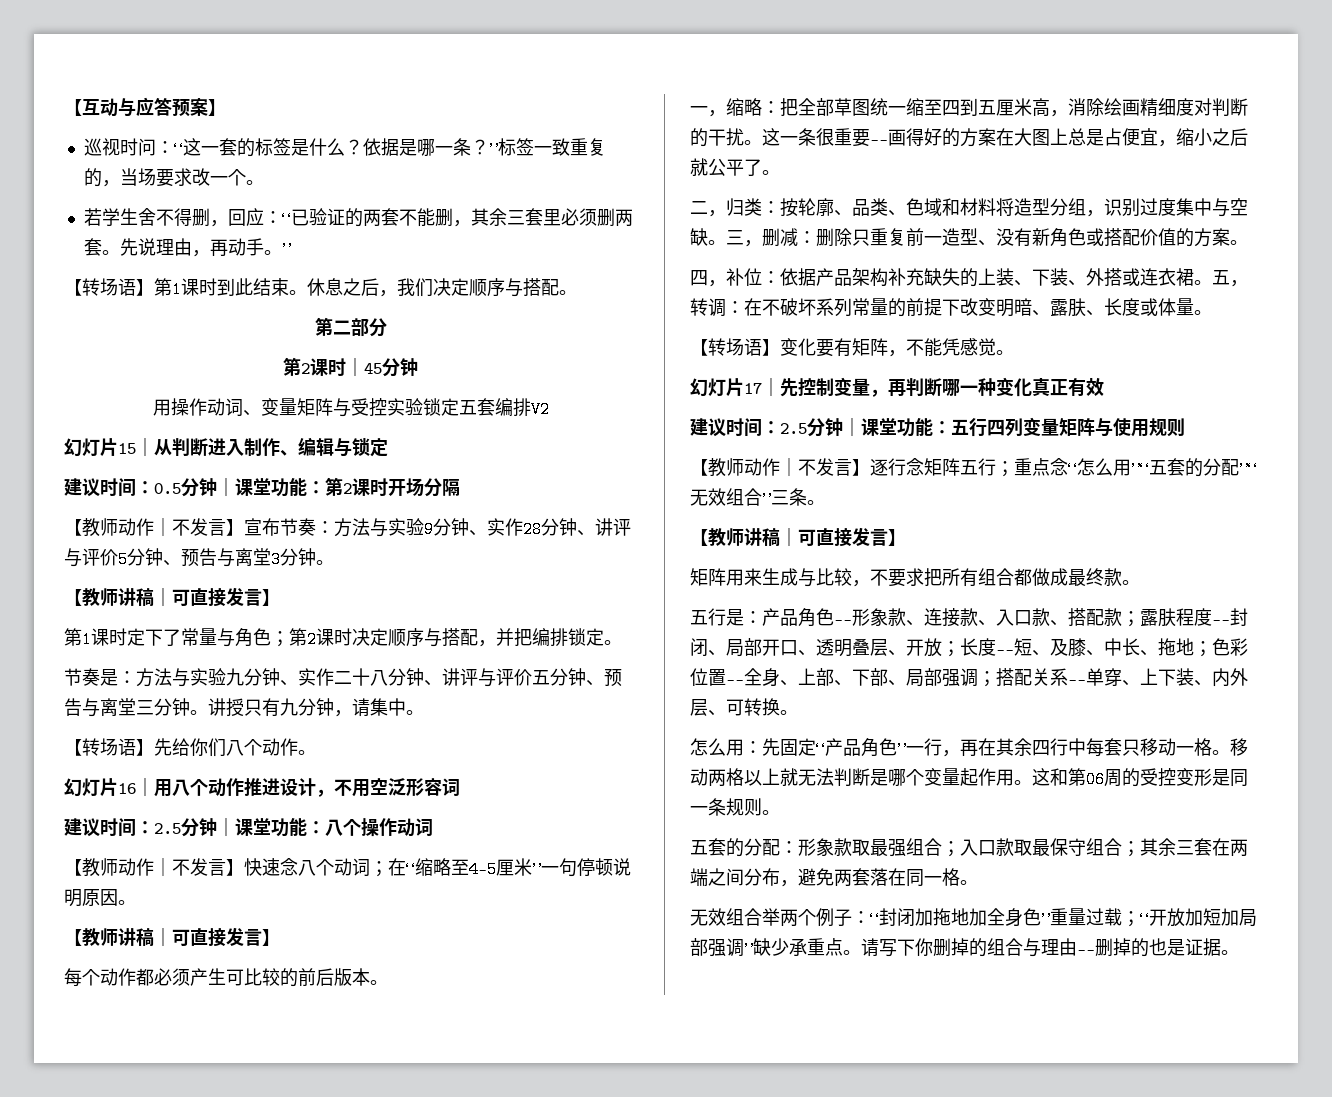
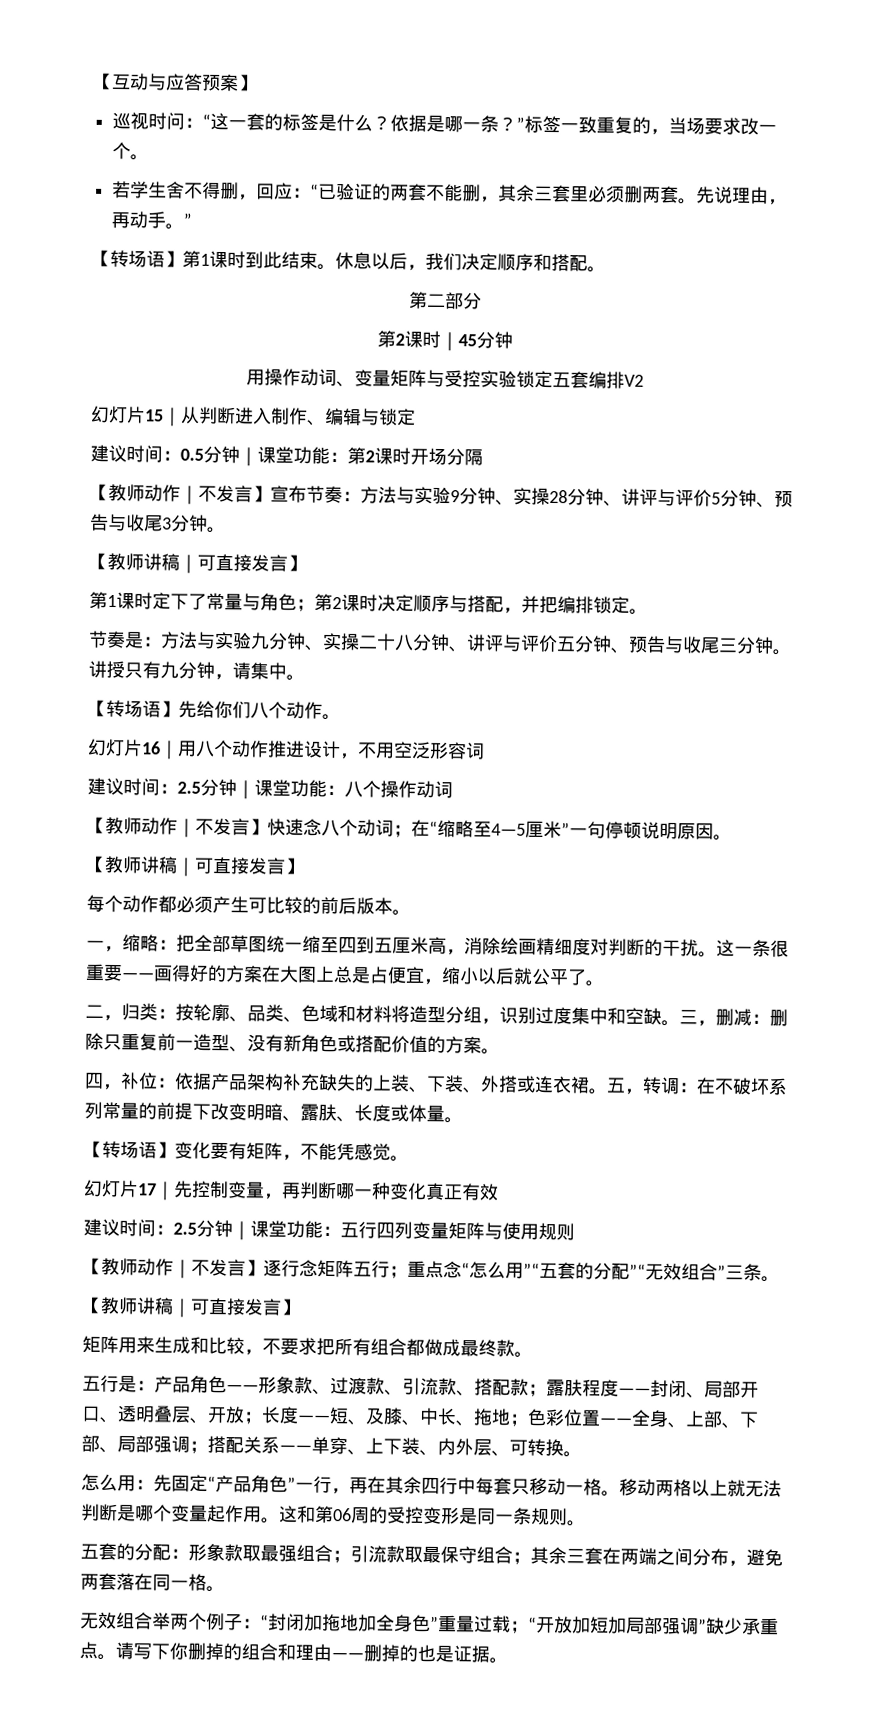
- 休息之后，我们决定顺序与搭配。
+ 休息以后，我们决定顺序和搭配。
- 【教师动作｜不发言】宣布节奏：方法与实验9分钟、实作28分钟、讲评与评价5分钟、预告与离堂3分钟。
+ 【教师动作｜不发言】宣布节奏：方法与实验9分钟、实操28分钟、讲评与评价5分钟、预告与收尾3分钟。
- 节奏是：方法与实验九分钟、实作二十八分钟、讲评与评价五分钟、预告与离堂三分钟。
+ 节奏是：方法与实验九分钟、实操二十八分钟、讲评与评价五分钟、预告与收尾三分钟。
- 这一条很重要——画得好的方案在大图上总是占便宜，缩小之后就公平了。
+ 这一条很重要——画得好的方案在大图上总是占便宜，缩小以后就公平了。
- 二，归类：按轮廓、品类、色域和材料将造型分组，识别过度集中与空缺。
+ 二，归类：按轮廓、品类、色域和材料将造型分组，识别过度集中和空缺。
- 矩阵用来生成与比较，不要求把所有组合都做成最终款。
+ 矩阵用来生成和比较，不要求把所有组合都做成最终款。
- 五行是：产品角色——形象款、连接款、入口款、搭配款；露肤程度——封闭、局部开口、透明叠层、开放；长度——短、及膝、中长、拖地；色彩位置——全身、上部、下部、局部强调；搭配关系——单穿、上下装、内外层、可转换。
+ 五行是：产品角色——形象款、过渡款、引流款、搭配款；露肤程度——封闭、局部开口、透明叠层、开放；长度——短、及膝、中长、拖地；色彩位置——全身、上部、下部、局部强调；搭配关系——单穿、上下装、内外层、可转换。
- 五套的分配：形象款取最强组合；入口款取最保守组合；其余三套在两端之间分布，避免两套落在同一格。
+ 五套的分配：形象款取最强组合；引流款取最保守组合；其余三套在两端之间分布，避免两套落在同一格。
- 请写下你删掉的组合与理由——删掉的也是证据。
+ 请写下你删掉的组合和理由——删掉的也是证据。

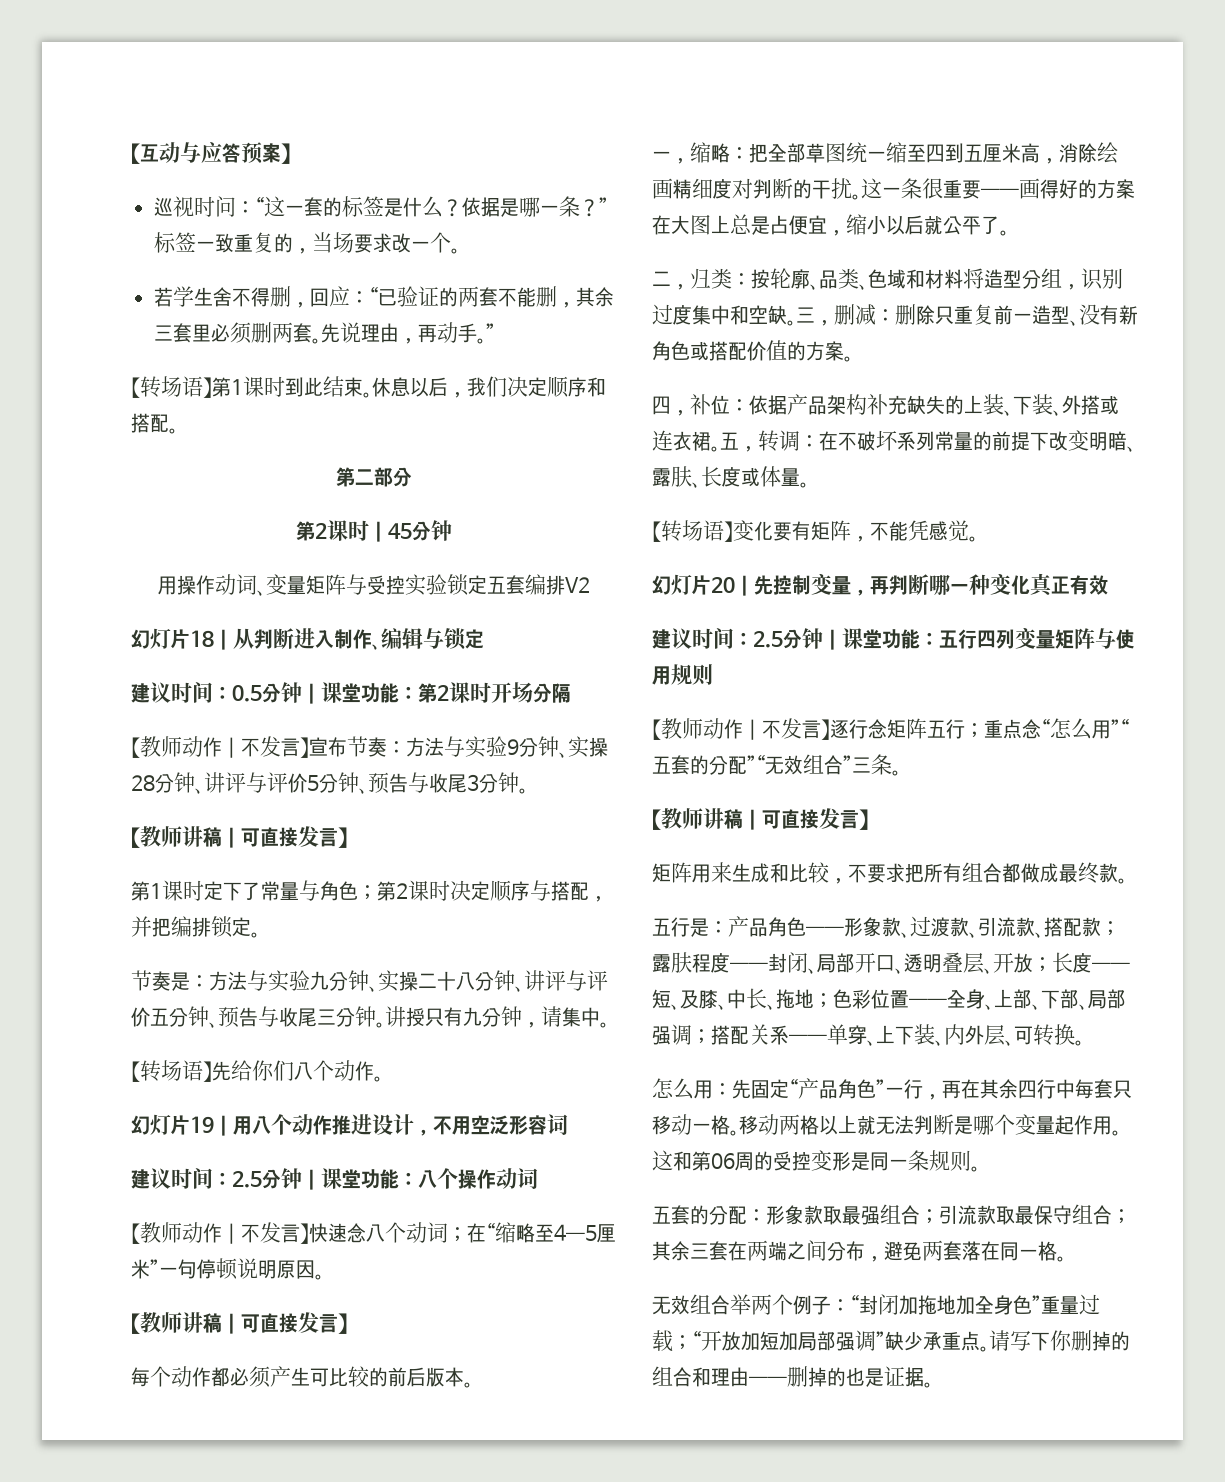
- 幻灯片15｜从判断进入制作、编辑与锁定
+ 幻灯片18｜从判断进入制作、编辑与锁定
- 幻灯片16｜用八个动作推进设计，不用空泛形容词
+ 幻灯片19｜用八个动作推进设计，不用空泛形容词
- 幻灯片17｜先控制变量，再判断哪一种变化真正有效
+ 幻灯片20｜先控制变量，再判断哪一种变化真正有效

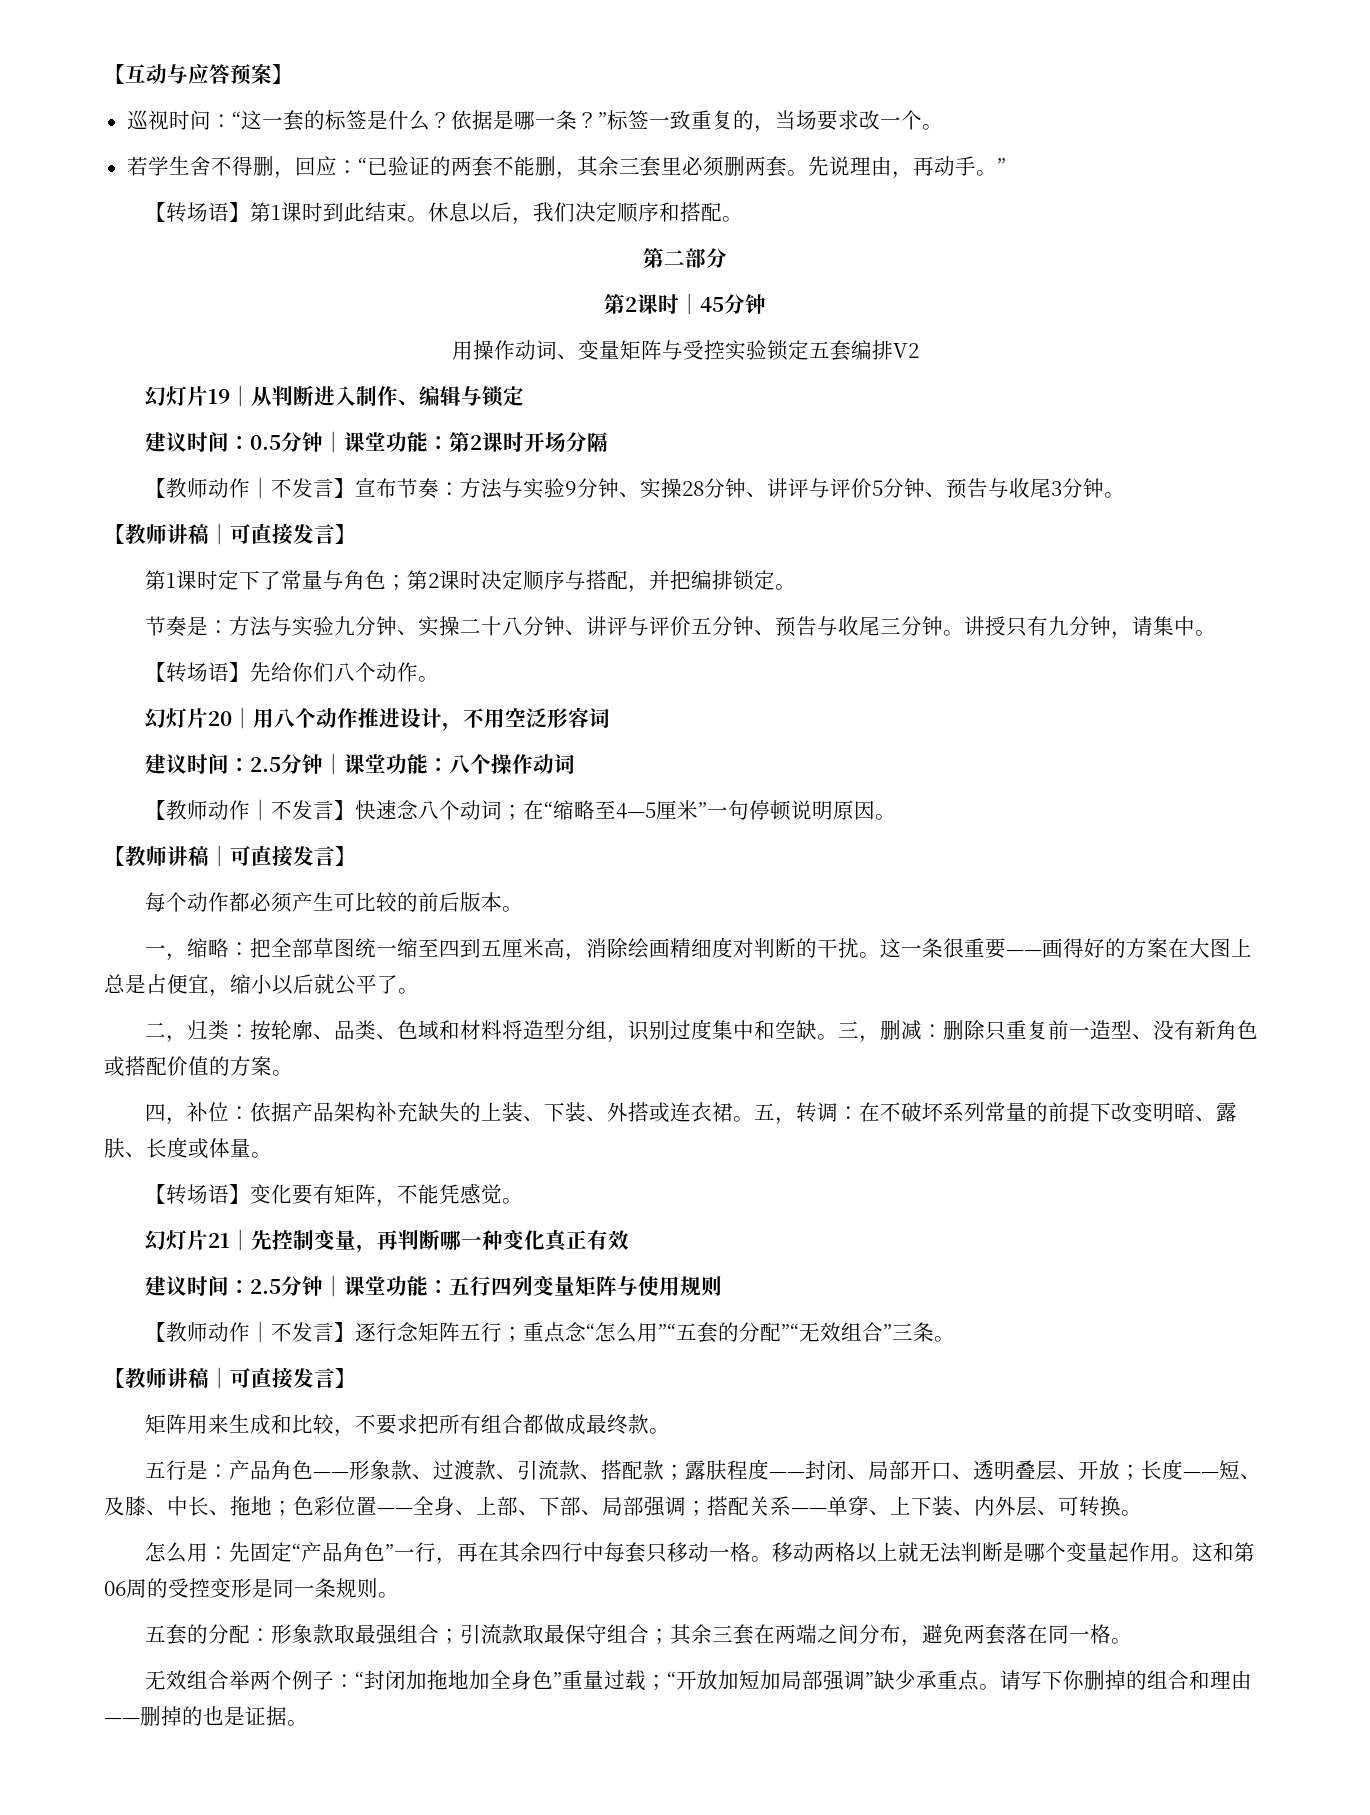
- 幻灯片18｜从判断进入制作、编辑与锁定
+ 幻灯片19｜从判断进入制作、编辑与锁定
- 幻灯片19｜用八个动作推进设计，不用空泛形容词
+ 幻灯片20｜用八个动作推进设计，不用空泛形容词
- 幻灯片20｜先控制变量，再判断哪一种变化真正有效
+ 幻灯片21｜先控制变量，再判断哪一种变化真正有效

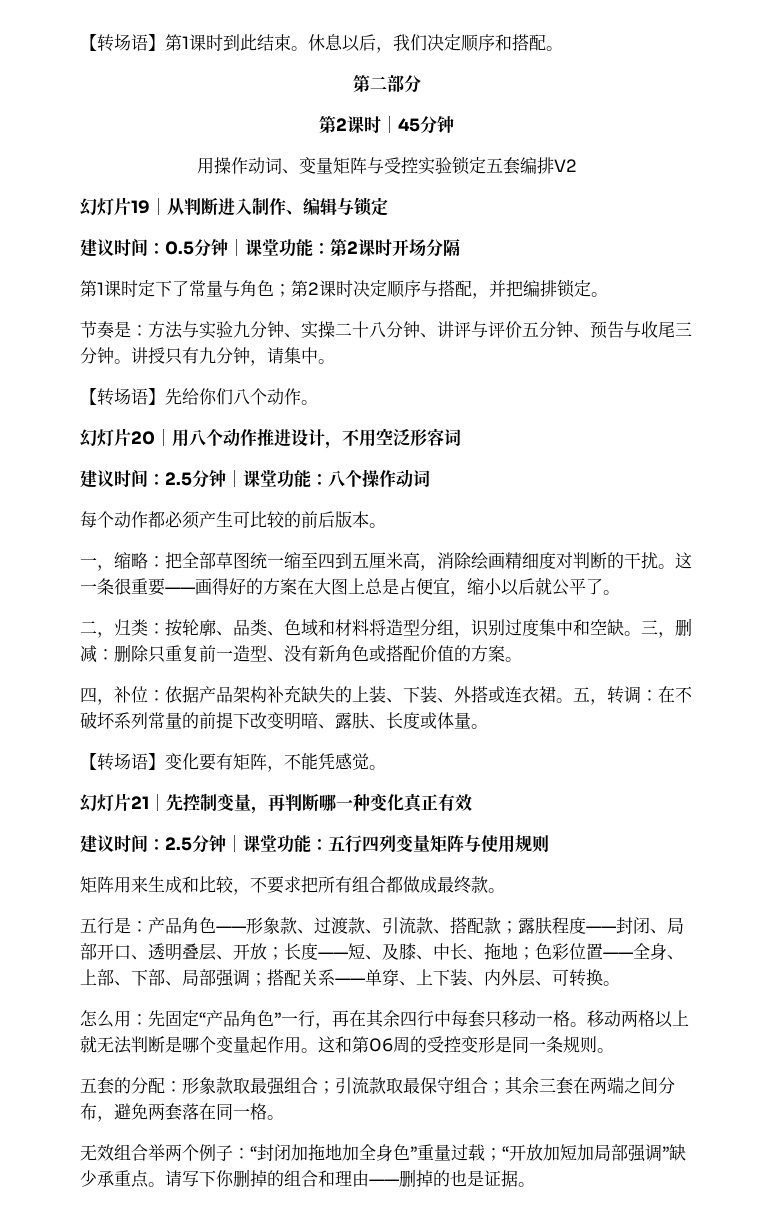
- 【互动与应答预案】
- 巡视时问：“这一套的标签是什么？依据是哪一条？”标签一致重复的，当场要求改一个。
- 若学生舍不得删，回应：“已验证的两套不能删，其余三套里必须删两套。先说理由，再动手。”
- 【教师动作｜不发言】宣布节奏：方法与实验9分钟、实操28分钟、讲评与评价5分钟、预告与收尾3分钟。
- 【教师讲稿｜可直接发言】
- 【教师动作｜不发言】快速念八个动词；在“缩略至4—5厘米”一句停顿说明原因。
- 【教师讲稿｜可直接发言】
- 【教师动作｜不发言】逐行念矩阵五行；重点念“怎么用”“五套的分配”“无效组合”三条。
- 【教师讲稿｜可直接发言】

